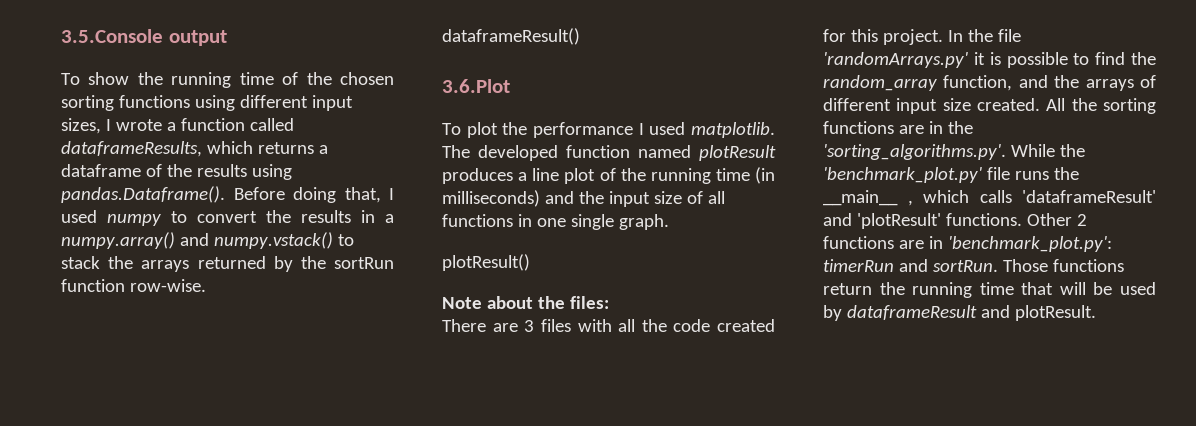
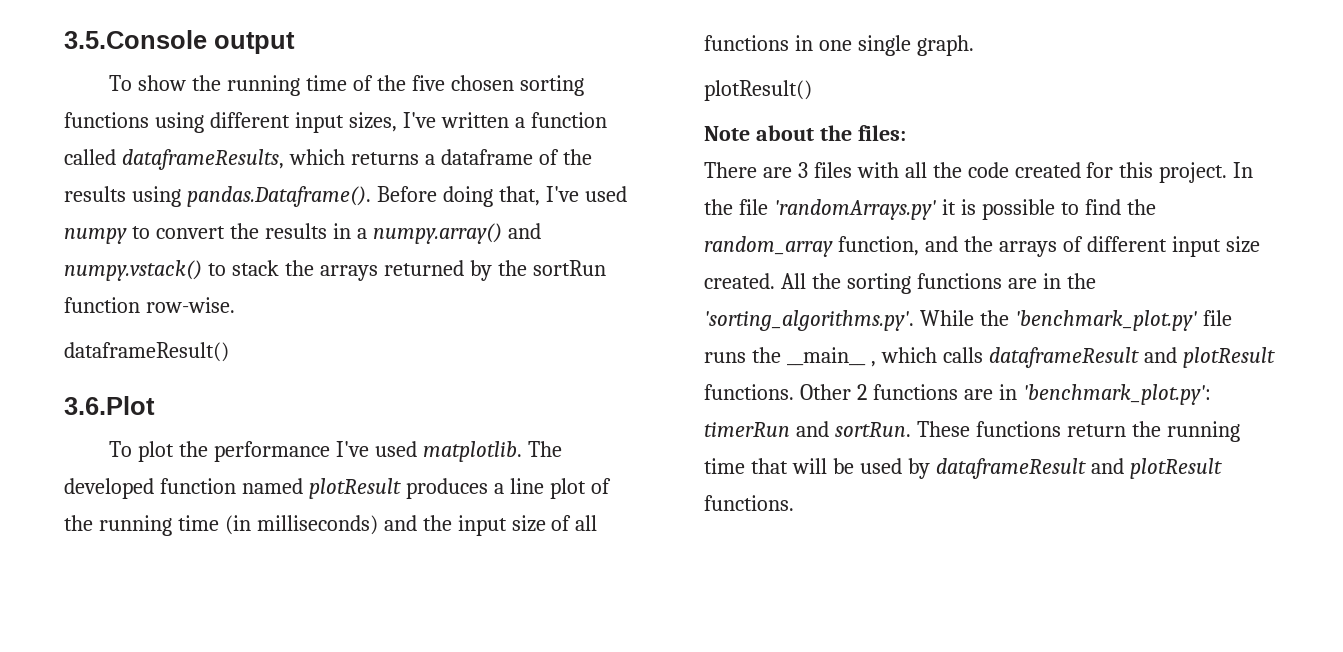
- To show the running time of the chosen sorting functions using different input sizes, I wrote a function called dataframeResults, which returns a dataframe of the results using pandas.Dataframe(). Before doing that, I used numpy to convert the results in a numpy.array() and numpy.vstack() to stack the arrays returned by the sortRun function row-wise.
+ To show the running time of the five chosen sorting functions using different input sizes, I've written a function called dataframeResults, which returns a dataframe of the results using pandas.Dataframe(). Before doing that, I've used numpy to convert the results in a numpy.array() and numpy.vstack() to stack the arrays returned by the sortRun function row-wise.
- To plot the performance I used matplotlib.
+ To plot the performance I've used matplotlib.
- All the sorting functions are in the 'sorting_algorithms.py'. While the 'benchmark_plot.py' file runs the __main__ , which calls 'dataframeResult' and 'plotResult' functions.
+ All the sorting functions are in the 'sorting_algorithms.py'. While the 'benchmark_plot.py' file runs the __main__ , which calls dataframeResult and plotResult functions.
- Those functions return the running time that will be used by dataframeResult and plotResult.
+ These functions return the running time that will be used by dataframeResult and plotResult functions.

